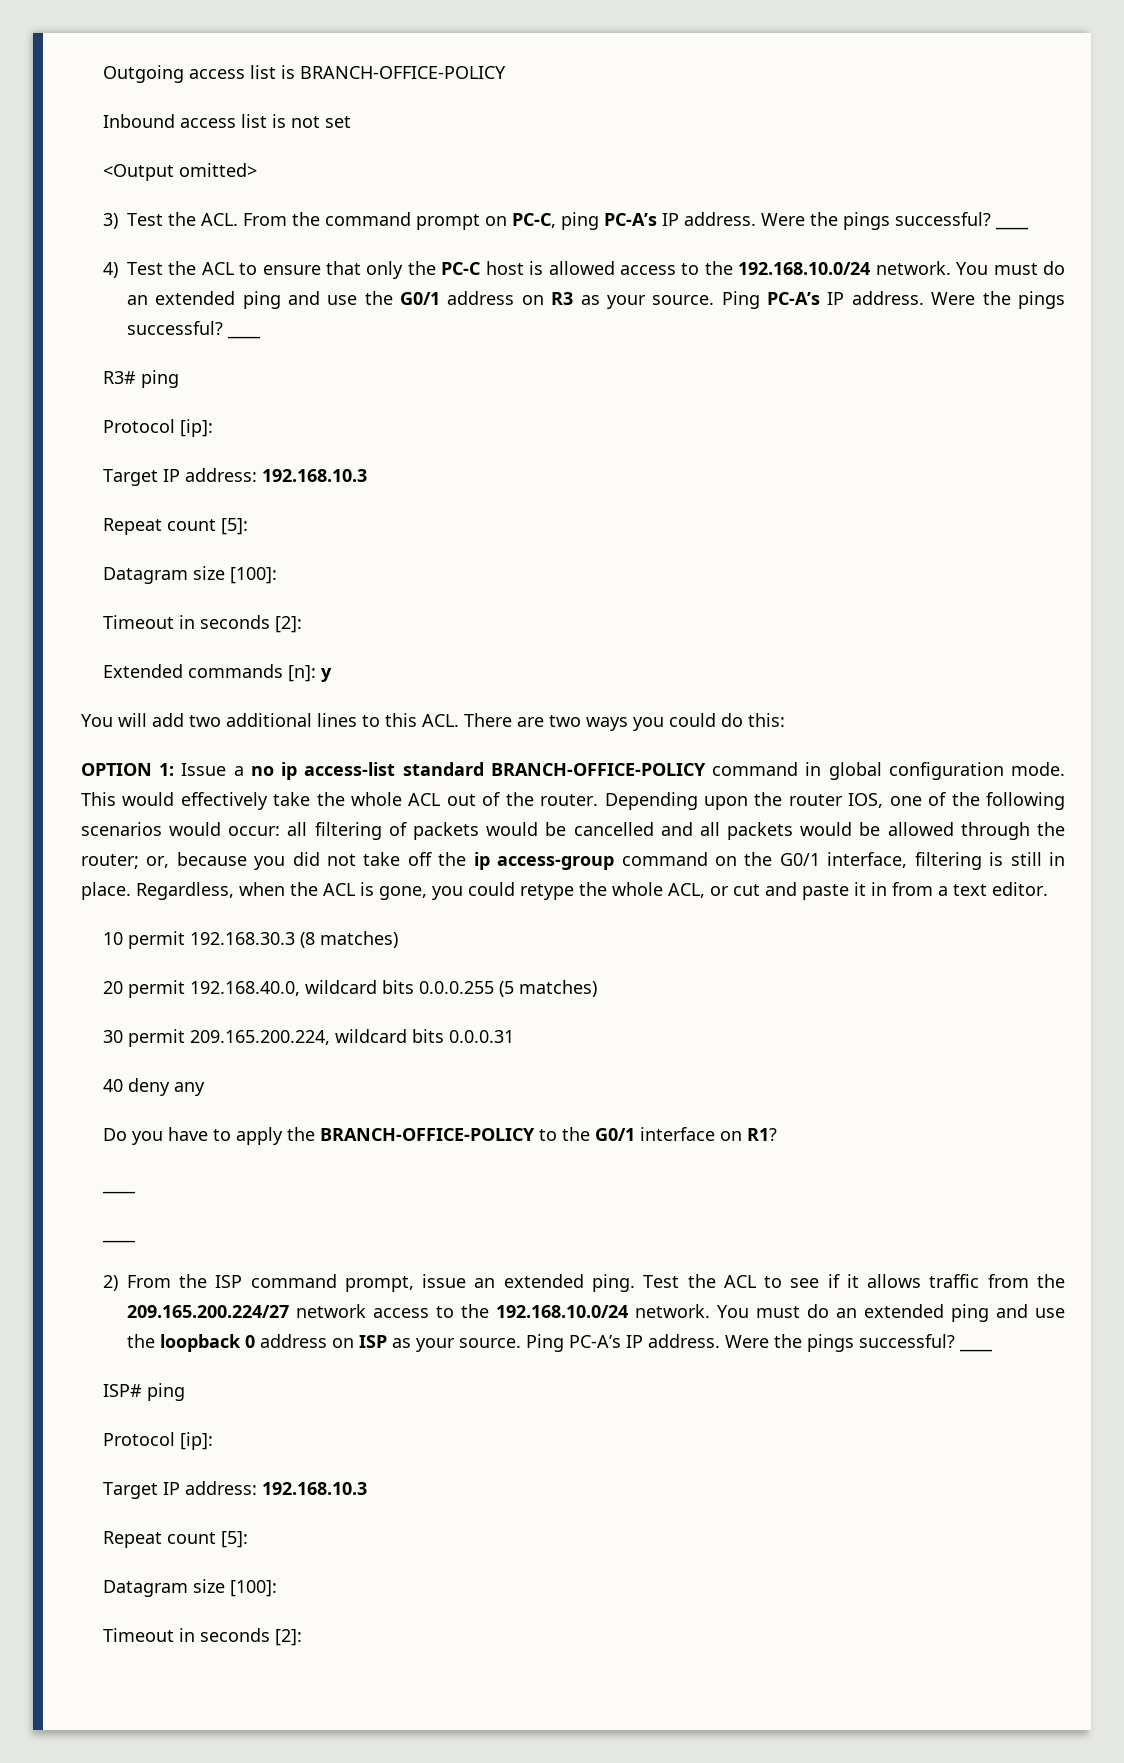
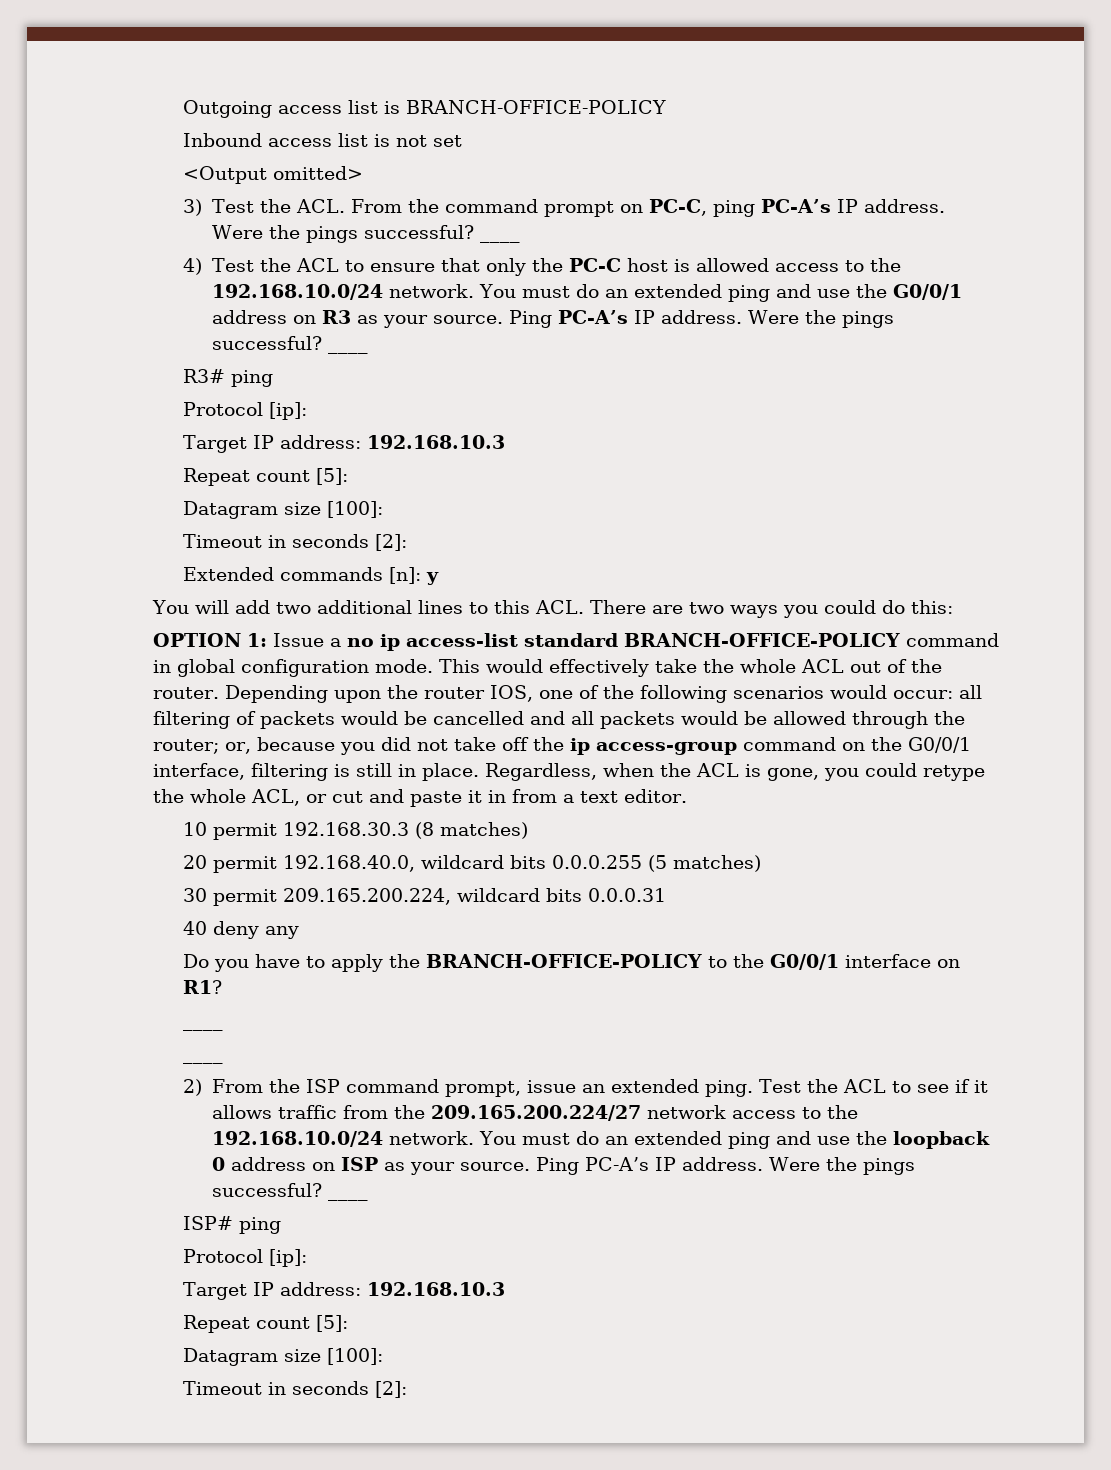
- You must do an extended ping and use the G0/1 address on R3 as your source.
+ You must do an extended ping and use the G0/0/1 address on R3 as your source.
- Depending upon the router IOS, one of the following scenarios would occur: all filtering of packets would be cancelled and all packets would be allowed through the router; or, because you did not take off the ip access-group command on the G0/1 interface, filtering is still in place.
+ Depending upon the router IOS, one of the following scenarios would occur: all filtering of packets would be cancelled and all packets would be allowed through the router; or, because you did not take off the ip access-group command on the G0/0/1 interface, filtering is still in place.
- Do you have to apply the BRANCH-OFFICE-POLICY to the G0/1 interface on R1?
+ Do you have to apply the BRANCH-OFFICE-POLICY to the G0/0/1 interface on R1?

